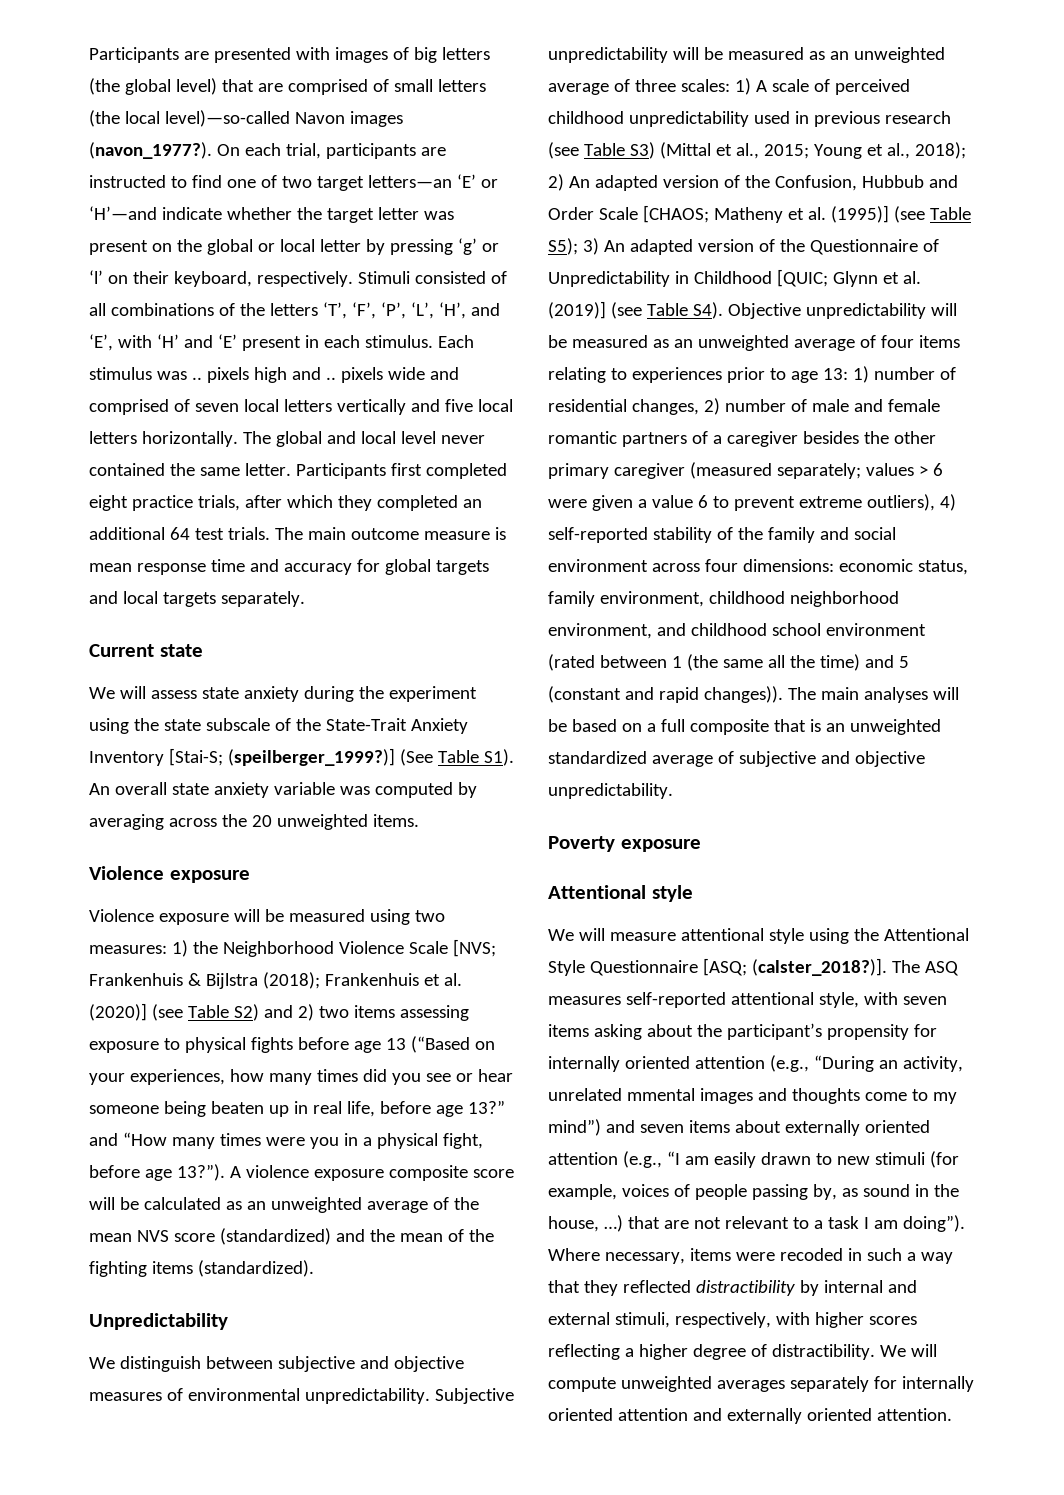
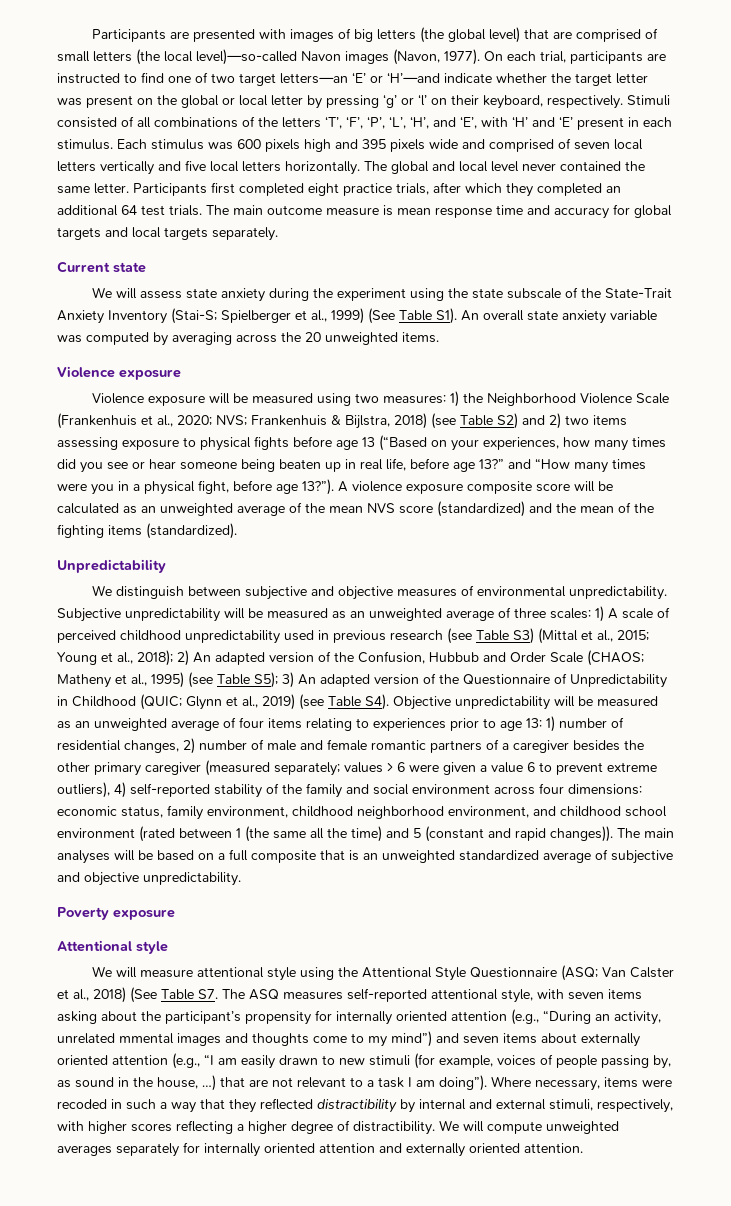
- Participants are presented with images of big letters (the global level) that are comprised of small letters (the local level)—so-called Navon images (navon_1977?).
+ Participants are presented with images of big letters (the global level) that are comprised of small letters (the local level)—so-called Navon images (Navon, 1977).
- Each stimulus was .. pixels high and .. pixels wide and comprised of seven local letters vertically and five local letters horizontally.
+ Each stimulus was 600 pixels high and 395 pixels wide and comprised of seven local letters vertically and five local letters horizontally.
- We will assess state anxiety during the experiment using the state subscale of the State-Trait Anxiety Inventory [Stai-S; (speilberger_1999?)] (See Table S1). An overall state anxiety variable was computed by averaging across the 20 unweighted items.
+ We will assess state anxiety during the experiment using the state subscale of the State-Trait Anxiety Inventory (Stai-S; Spielberger et al., 1999) (See Table S1). An overall state anxiety variable was computed by averaging across the 20 unweighted items.
- 1) the Neighborhood Violence Scale [NVS; Frankenhuis & Bijlstra (2018); Frankenhuis et al. (2020)] (see Table S2) and 2) two items assessing exposure to physical fights before age 13 (“Based on your experiences, how many times did you see or hear someone being beaten up in real life, before age 13?” and “How many times were you in a physical fight, before age 13?”).
+ 1) the Neighborhood Violence Scale (Frankenhuis et al., 2020; NVS; Frankenhuis & Bijlstra, 2018) (see Table S2) and 2) two items assessing exposure to physical fights before age 13 (“Based on your experiences, how many times did you see or hear someone being beaten up in real life, before age 13?” and “How many times were you in a physical fight, before age 13?”).
- 2) An adapted version of the Confusion, Hubbub and Order Scale [CHAOS;
+ 2) An adapted version of the Confusion, Hubbub and Order Scale (CHAOS;
- Matheny et al. (1995)] (see Table S5);
+ Matheny et al., 1995) (see Table S5);
- 3) An adapted version of the Questionnaire of Unpredictability in Childhood [QUIC;
+ 3) An adapted version of the Questionnaire of Unpredictability in Childhood (QUIC;
- Glynn et al. (2019)] (see Table S4). Objective unpredictability will be measured as an unweighted average of four items relating to experiences prior to age 13:
+ Glynn et al., 2019) (see Table S4). Objective unpredictability will be measured as an unweighted average of four items relating to experiences prior to age 13:
- We will measure attentional style using the Attentional Style Questionnaire [ASQ; (calster_2018?)]. The ASQ measures self-reported attentional style, with seven items asking about the participant’s propensity for internally oriented attention (e.g., “During an activity, unrelated mmental images and thoughts come to my mind”) and seven items about externally oriented attention (e.g., “I am easily drawn to new stimuli (for example, voices of people passing by, as sound in the house, …) that are not relevant to a task I am doing”).
+ We will measure attentional style using the Attentional Style Questionnaire (ASQ; Van Calster et al., 2018) (See Table S7. The ASQ measures self-reported attentional style, with seven items asking about the participant’s propensity for internally oriented attention (e.g., “During an activity, unrelated mmental images and thoughts come to my mind”) and seven items about externally oriented attention (e.g., “I am easily drawn to new stimuli (for example, voices of people passing by, as sound in the house, …) that are not relevant to a task I am doing”).

